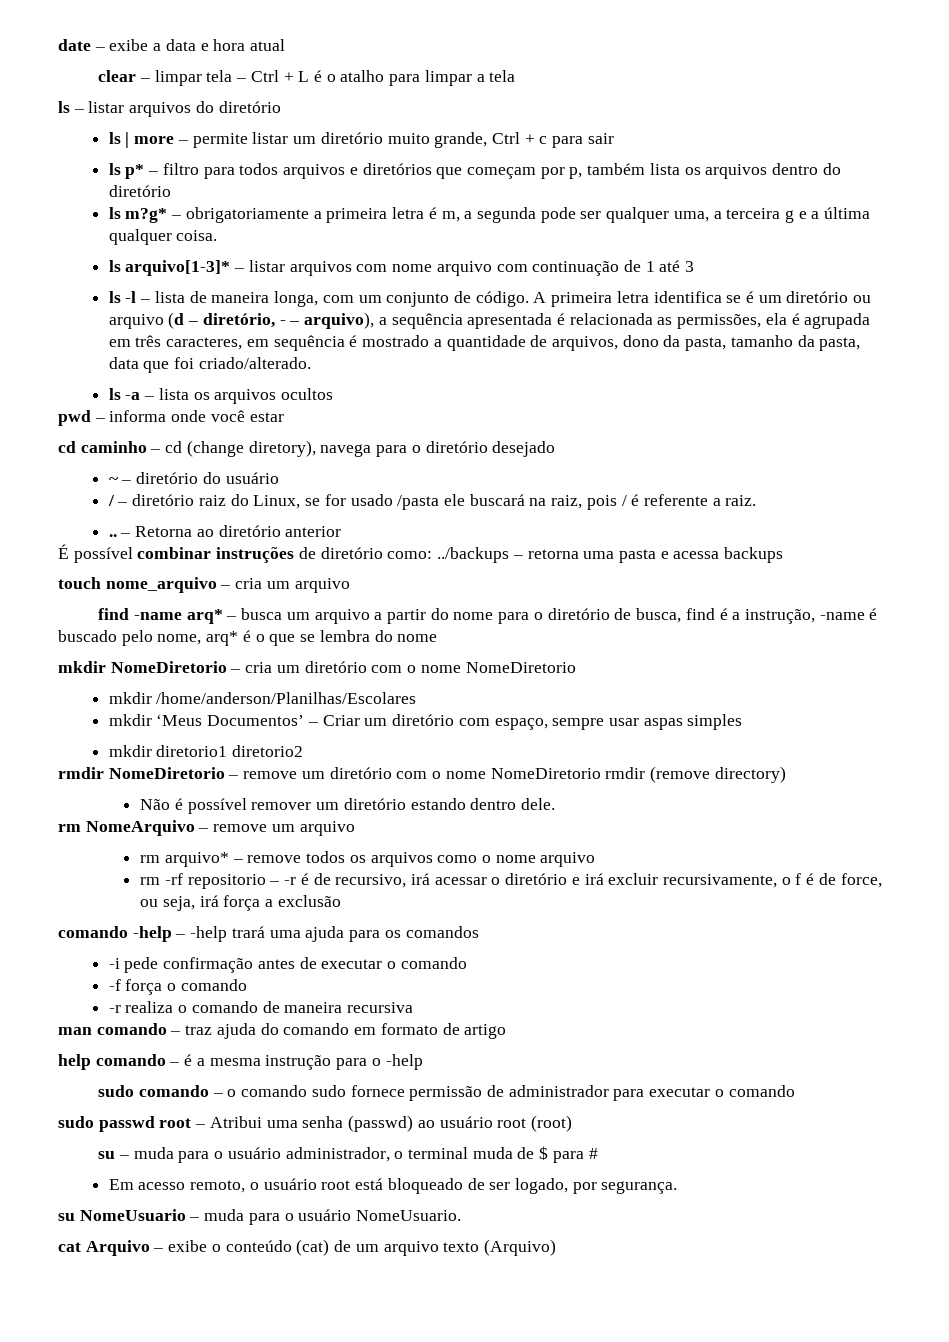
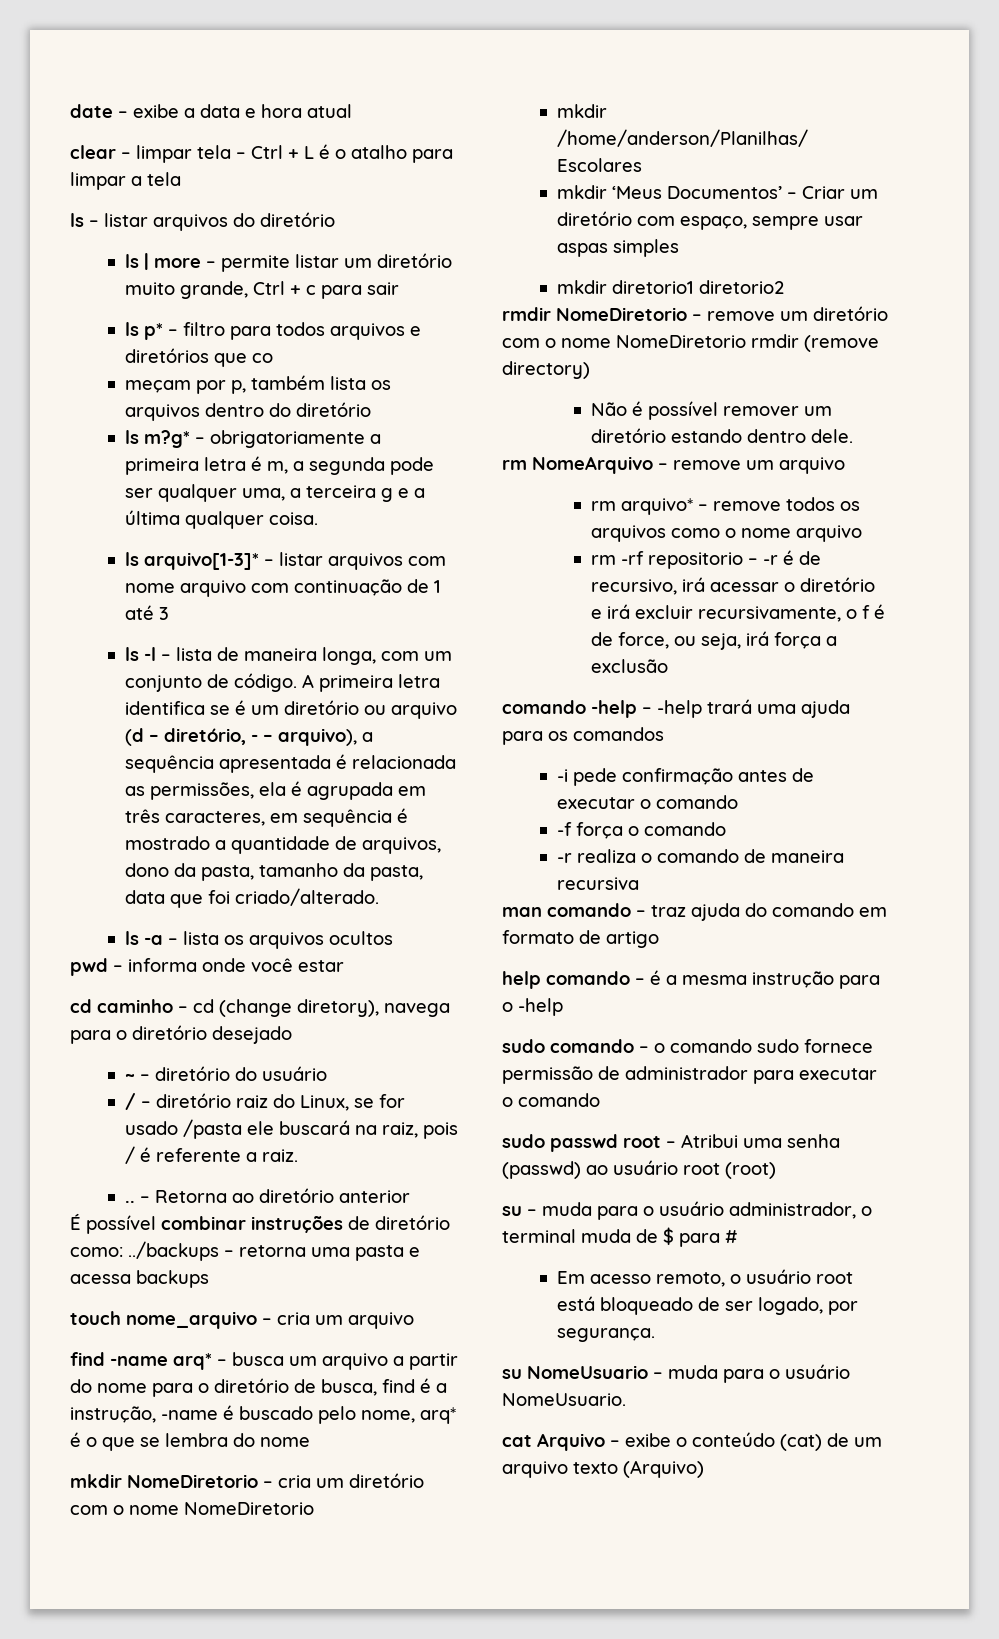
- ls p* – filtro para todos arquivos e diretórios que começam por p, também lista os arquivos dentro do diretório
+ ls p* – filtro para todos arquivos e diretórios que co
+ meçam por p, também lista os arquivos dentro do diretório

